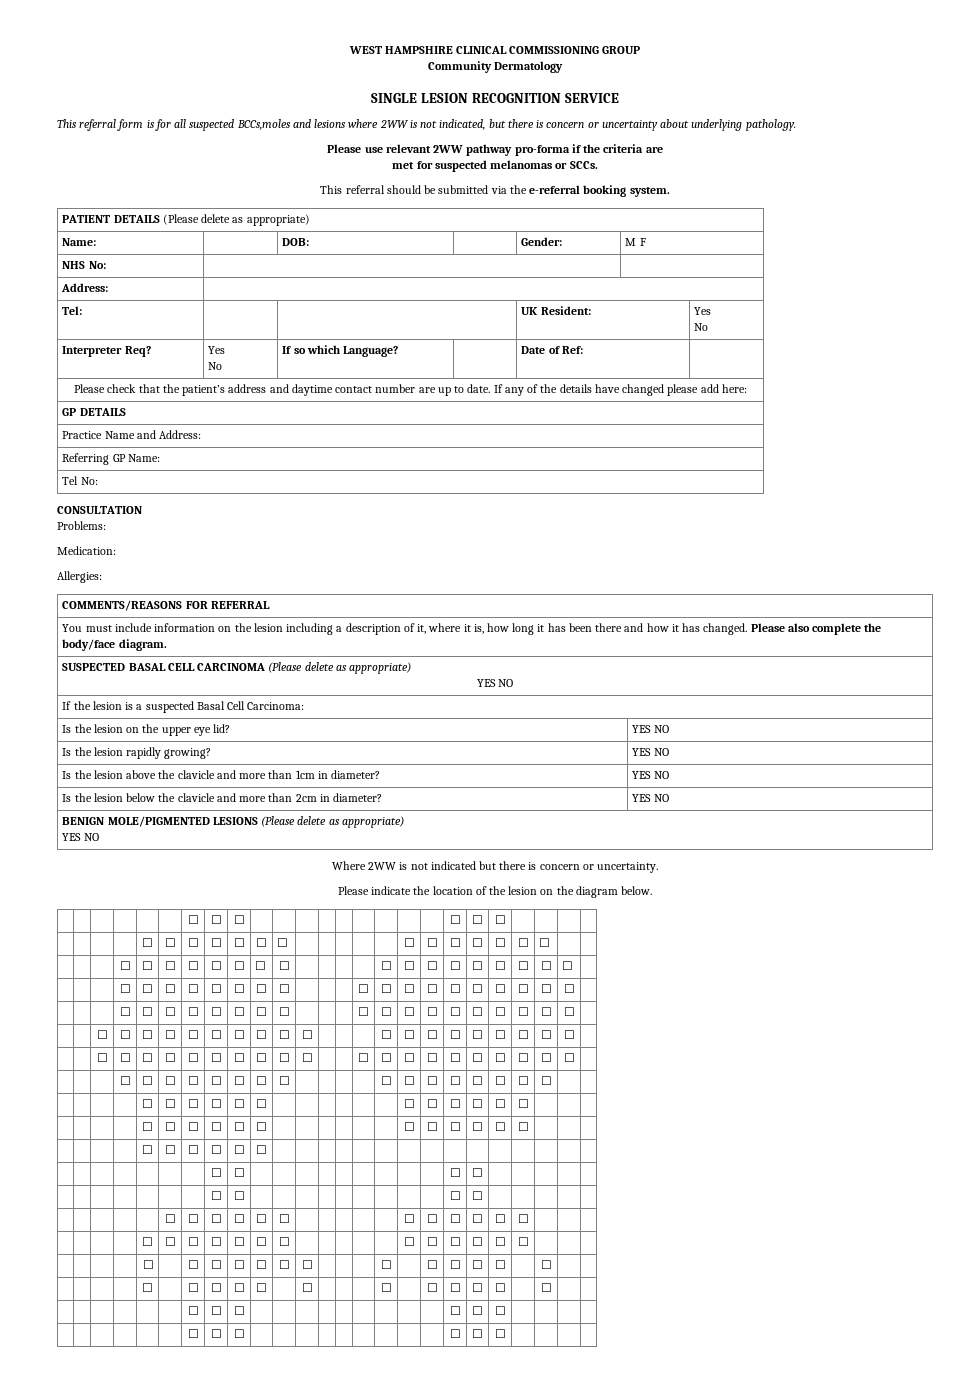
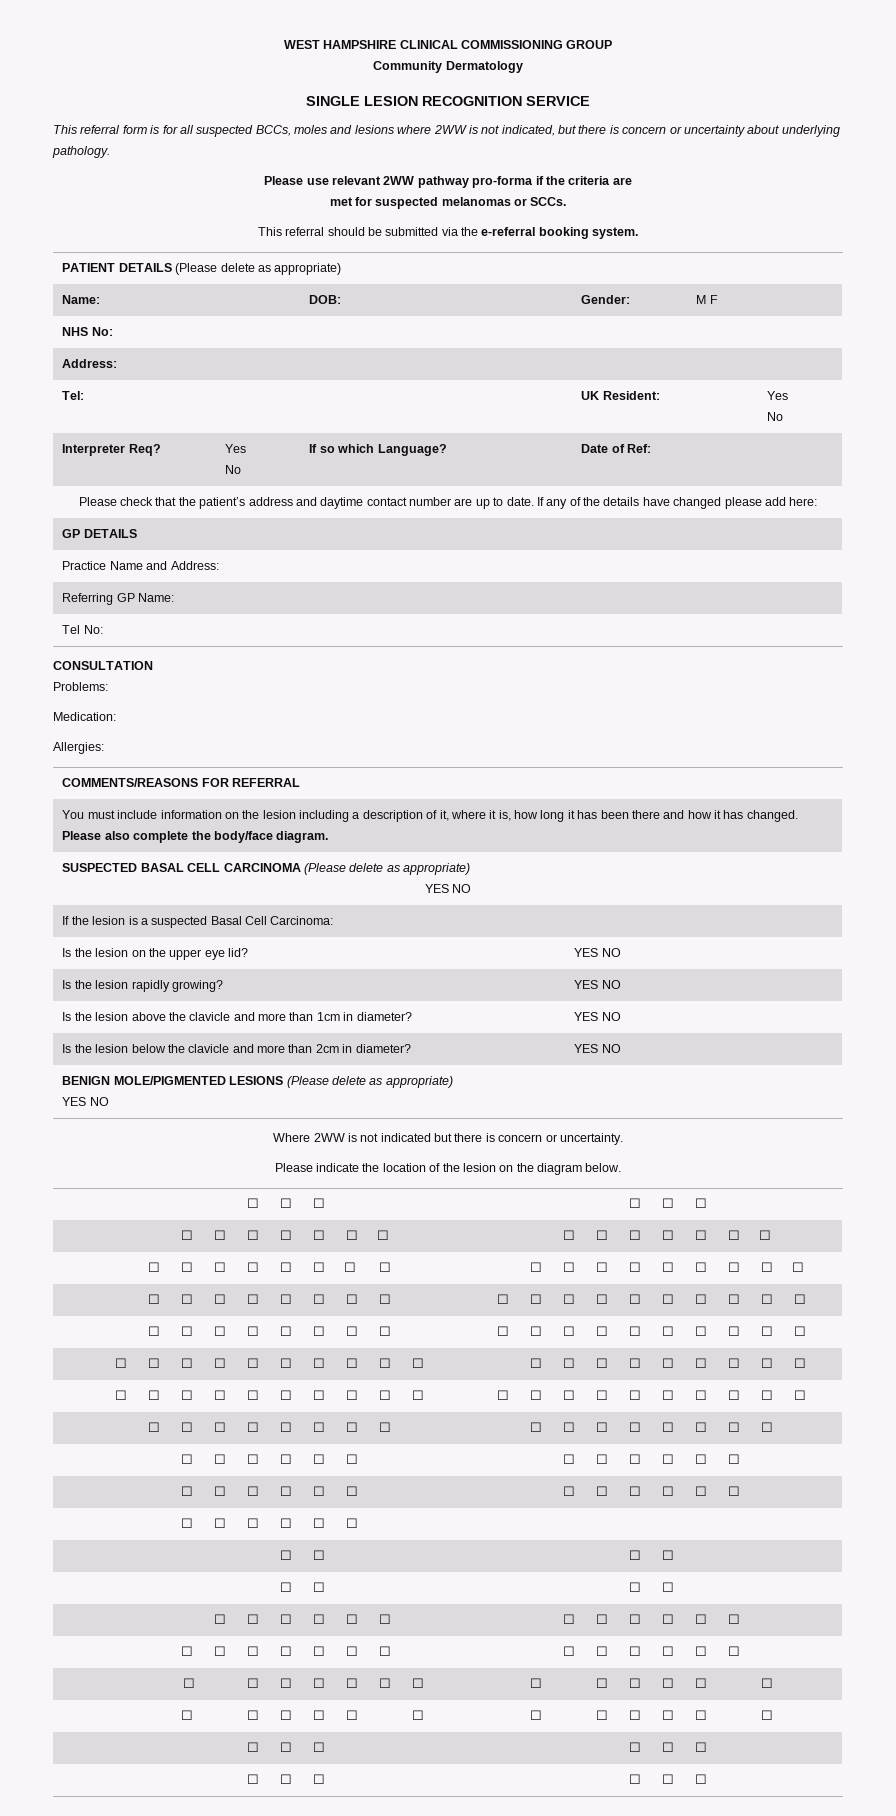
- This referral form is for all suspected BCCs,moles and lesions where 2WW is not indicated, but there is concern or uncertainty about underlying pathology.
+ This referral form is for all suspected BCCs, moles and lesions where 2WW is not indicated, but there is concern or uncertainty about underlying pathology.

